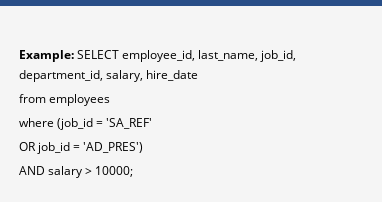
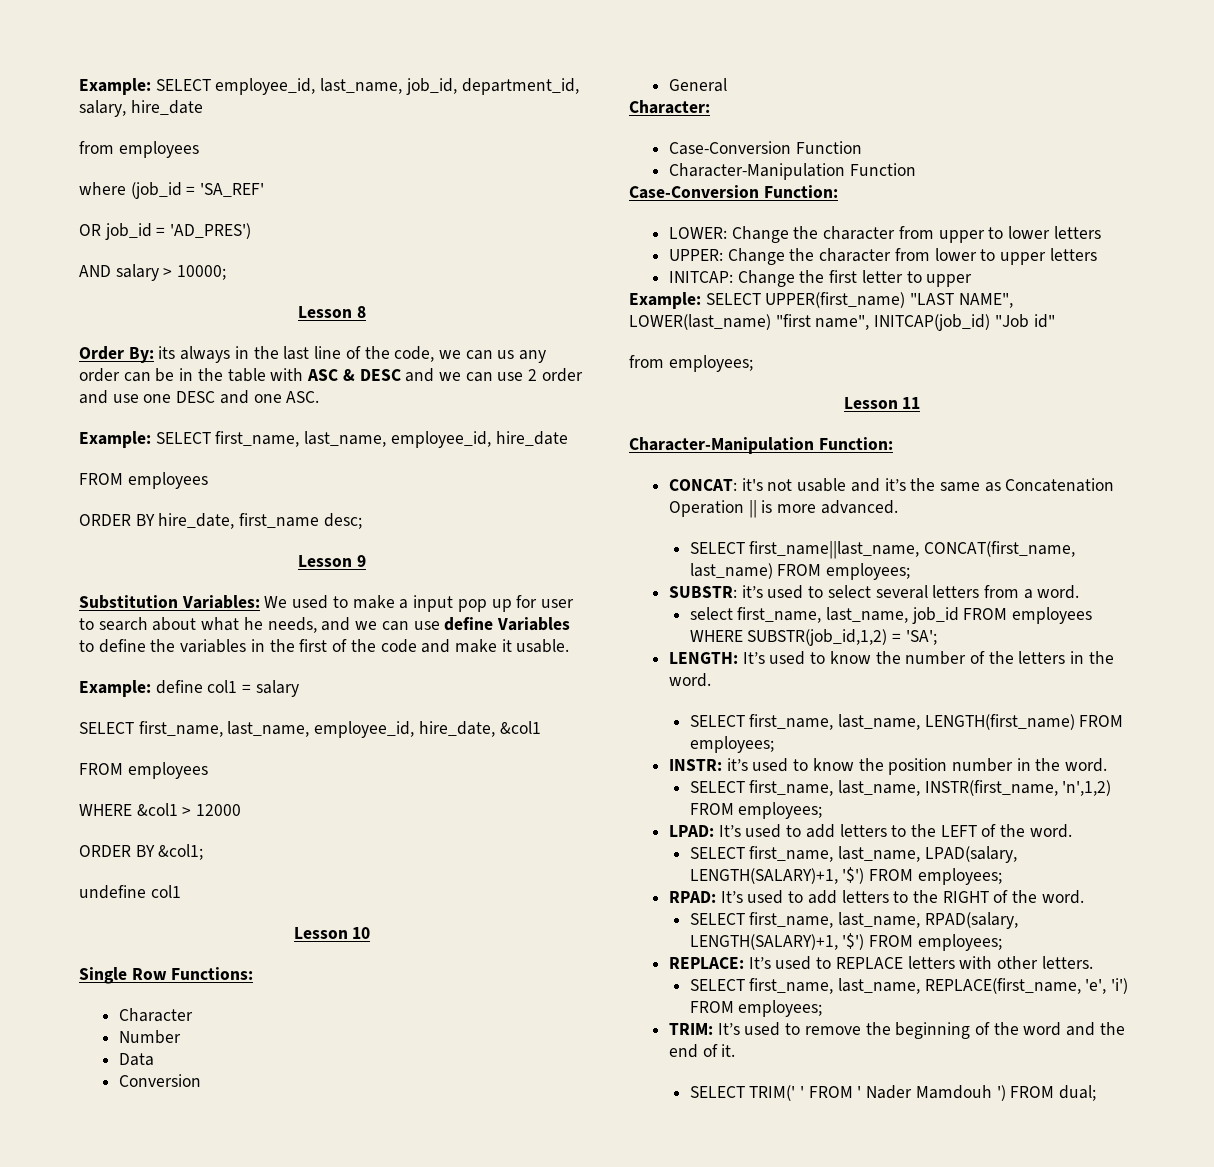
+ Lesson 8
+ Order By: its always in the last line of the code, we can us any order can be in the table with ASC & DESC and we can use 2 order and use one DESC and one ASC.
+ Example: SELECT first_name, last_name, employee_id, hire_date
+ FROM employees
+ ORDER BY hire_date, first_name desc;
+ Lesson 9
+ Substitution Variables: We used to make a input pop up for user to search about what he needs, and we can use define Variables to define the variables in the first of the code and make it usable.
+ Example: define col1 = salary
+ SELECT first_name, last_name, employee_id, hire_date, &col1
+ FROM employees
+ WHERE &col1 > 12000
+ ORDER BY &col1;
+ undefine col1
+ Lesson 10
+ Single Row Functions:
+ Character
+ Number
+ Data
+ Conversion
+ General
+ Character:
+ Case-Conversion Function
+ Character-Manipulation Function
+ Case-Conversion Function:
+ LOWER: Change the character from upper to lower letters
+ UPPER: Change the character from lower to upper letters
+ INITCAP: Change the first letter to upper
+ Example: SELECT UPPER(first_name) "LAST NAME", LOWER(last_name) "first name", INITCAP(job_id) "Job id"
+ from employees;
+ Lesson 11
+ Character-Manipulation Function:
+ CONCAT: it's not usable and it’s the same as Concatenation Operation || is more advanced.
+ SELECT first_name||last_name, CONCAT(first_name, last_name) FROM employees;
+ SUBSTR: it’s used to select several letters from a word.
+ select first_name, last_name, job_id FROM employees WHERE SUBSTR(job_id,1,2) = 'SA';
+ LENGTH: It’s used to know the number of the letters in the word.
+ SELECT first_name, last_name, LENGTH(first_name) FROM employees;
+ INSTR: it’s used to know the position number in the word.
+ SELECT first_name, last_name, INSTR(first_name, 'n',1,2) FROM employees;
+ LPAD: It’s used to add letters to the LEFT of the word.
+ SELECT first_name, last_name, LPAD(salary, LENGTH(SALARY)+1, '$') FROM employees;
+ RPAD: It’s used to add letters to the RIGHT of the word.
+ SELECT first_name, last_name, RPAD(salary, LENGTH(SALARY)+1, '$') FROM employees;
+ REPLACE: It’s used to REPLACE letters with other letters.
+ SELECT first_name, last_name, REPLACE(first_name, 'e', 'i') FROM employees;
+ TRIM: It’s used to remove the beginning of the word and the end of it.
+ SELECT TRIM(' ' FROM ' Nader Mamdouh ') FROM dual;

